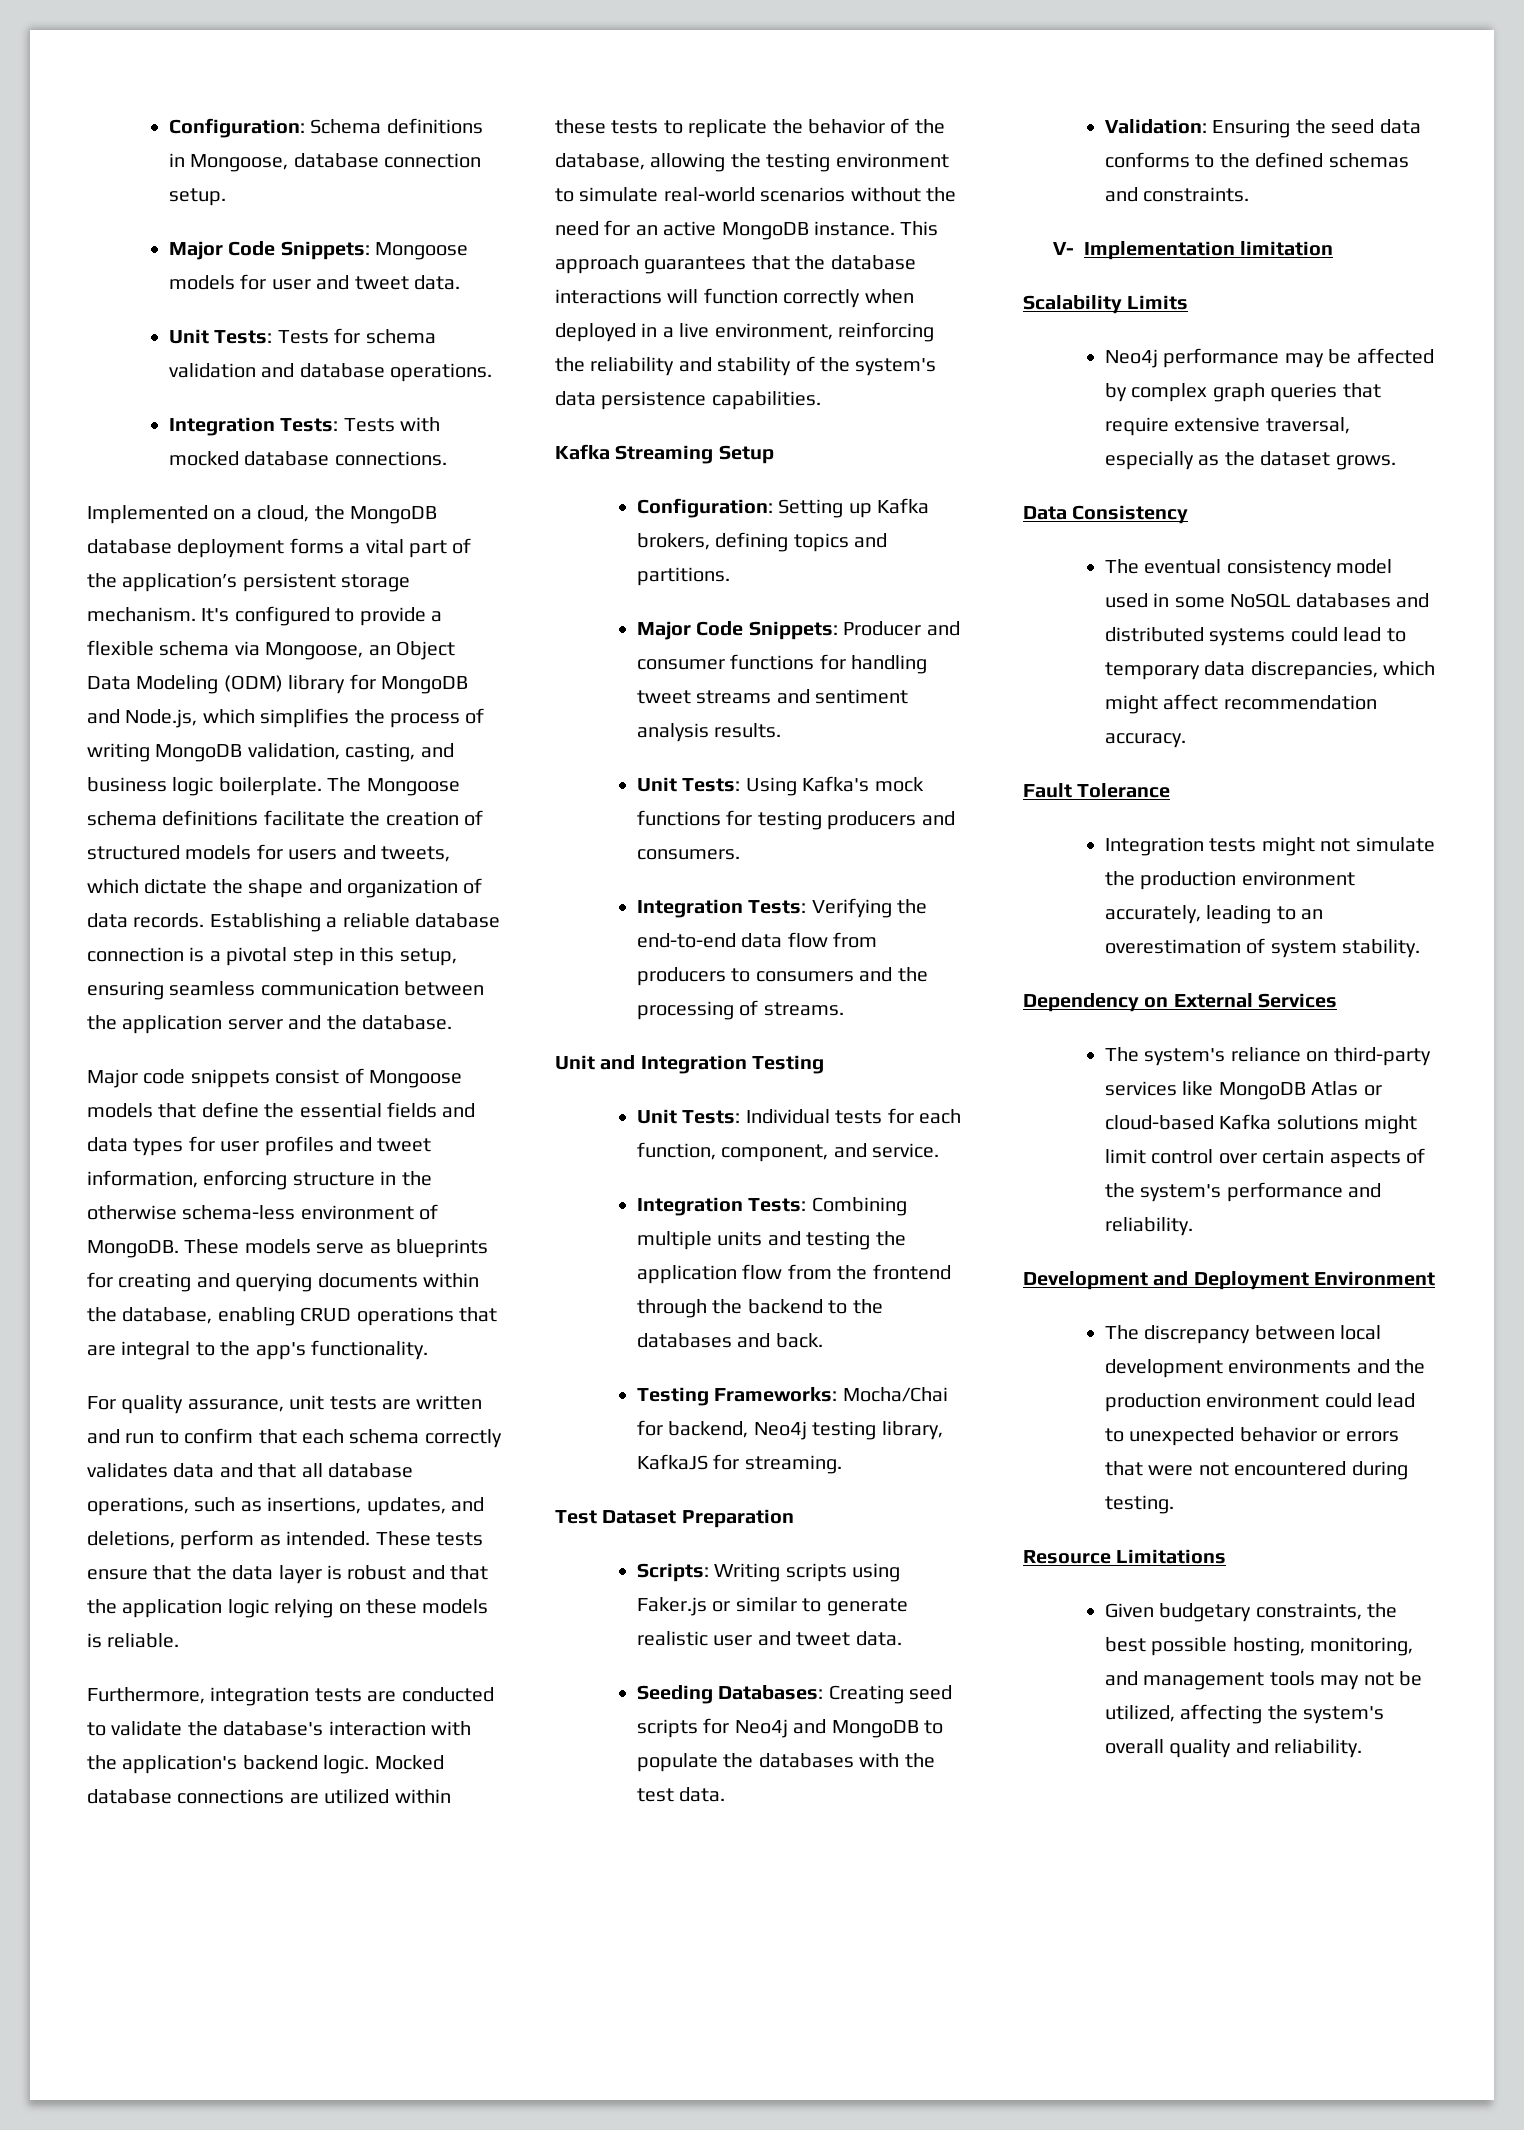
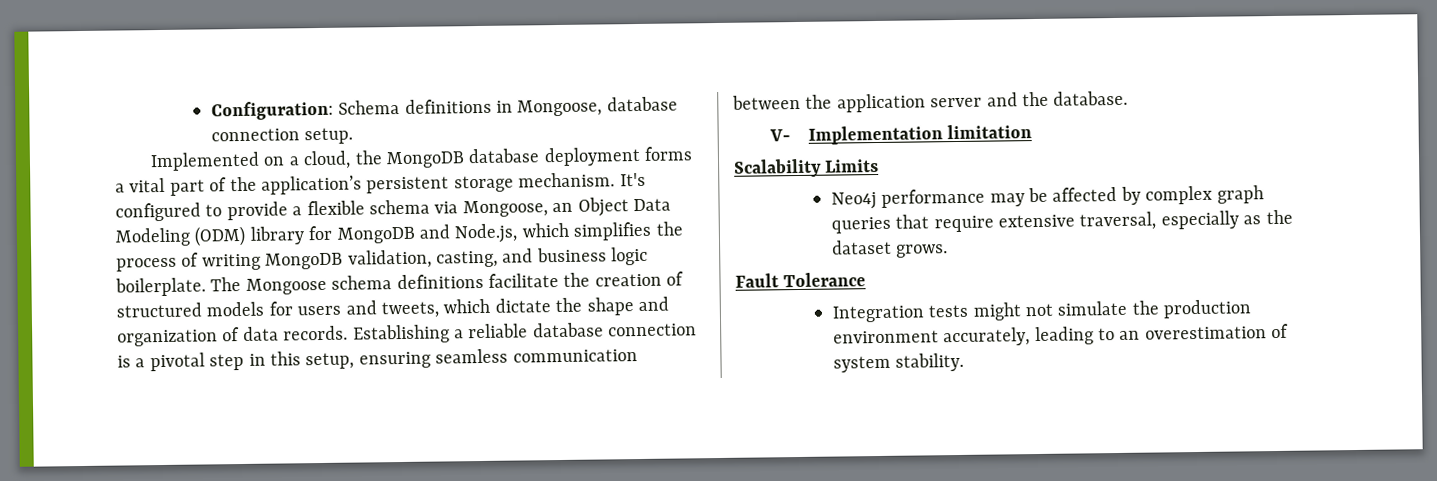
- Major Code Snippets: Mongoose models for user and tweet data.
- Unit Tests: Tests for schema validation and database operations.
- Integration Tests: Tests with mocked database connections.
- Major code snippets consist of Mongoose models that define the essential fields and data types for user profiles and tweet information, enforcing structure in the otherwise schema-less environment of MongoDB. These models serve as blueprints for creating and querying documents within the database, enabling CRUD operations that are integral to the app's functionality.
- For quality assurance, unit tests are written and run to confirm that each schema correctly validates data and that all database operations, such as insertions, updates, and deletions, perform as intended. These tests ensure that the data layer is robust and that the application logic relying on these models is reliable.
- Furthermore, integration tests are conducted to validate the database's interaction with the application's backend logic. Mocked database connections are utilized within these tests to replicate the behavior of the database, allowing the testing environment to simulate real-world scenarios without the need for an active MongoDB instance. This approach guarantees that the database interactions will function correctly when deployed in a live environment, reinforcing the reliability and stability of the system's data persistence capabilities.
- Kafka Streaming Setup
- Configuration: Setting up Kafka brokers, defining topics and partitions.
- Major Code Snippets: Producer and consumer functions for handling tweet streams and sentiment analysis results.
- Unit Tests: Using Kafka's mock functions for testing producers and consumers.
- Integration Tests: Verifying the end-to-end data flow from producers to consumers and the processing of streams.
- Unit and Integration Testing
- Unit Tests: Individual tests for each function, component, and service.
- Integration Tests: Combining multiple units and testing the application flow from the frontend through the backend to the databases and back.
- Testing Frameworks: Mocha/Chai for backend, Neo4j testing library, KafkaJS for streaming.
- Test Dataset Preparation
- Scripts: Writing scripts using Faker.js or similar to generate realistic user and tweet data.
- Seeding Databases: Creating seed scripts for Neo4j and MongoDB to populate the databases with the test data.
- Validation: Ensuring the seed data conforms to the defined schemas and constraints.
- Data Consistency
- The eventual consistency model used in some NoSQL databases and distributed systems could lead to temporary data discrepancies, which might affect recommendation accuracy.
- Dependency on External Services
- The system's reliance on third-party services like MongoDB Atlas or cloud-based Kafka solutions might limit control over certain aspects of the system's performance and reliability.
- Development and Deployment Environment
- The discrepancy between local development environments and the production environment could lead to unexpected behavior or errors that were not encountered during testing.
- Resource Limitations
- Given budgetary constraints, the best possible hosting, monitoring, and management tools may not be utilized, affecting the system's overall quality and reliability.

